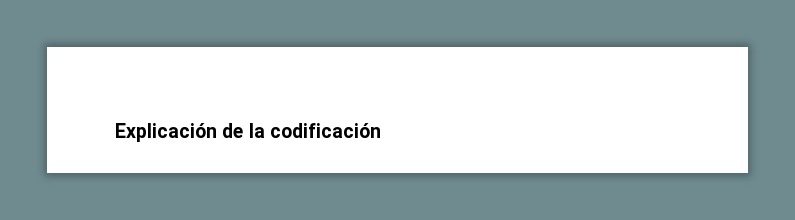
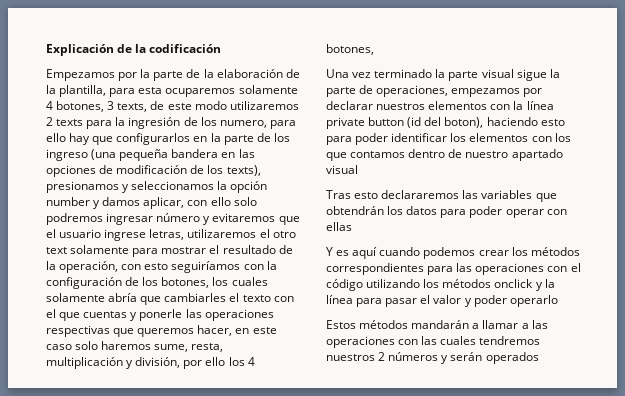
+ Empezamos por la parte de la elaboración de la plantilla, para esta ocuparemos solamente 4 botones, 3 texts, de este modo utilizaremos 2 texts para la ingresión de los numero, para ello hay que configurarlos en la parte de los ingreso (una pequeña bandera en las opciones de modificación de los texts), presionamos y seleccionamos la opción number y damos aplicar, con ello solo podremos ingresar número y evitaremos que el usuario ingrese letras, utilizaremos el otro text solamente para mostrar el resultado de la operación, con esto seguiríamos con la configuración de los botones, los cuales solamente abría que cambiarles el texto con el que cuentas y ponerle las operaciones respectivas que queremos hacer, en este caso solo haremos sume, resta, multiplicación y división, por ello los 4 botones,
+ Una vez terminado la parte visual sigue la parte de operaciones, empezamos por declarar nuestros elementos con la línea private button (id del boton), haciendo esto para poder identificar los elementos con los que contamos dentro de nuestro apartado visual
+ Tras esto declararemos las variables que obtendrán los datos para poder operar con ellas
+ Y es aquí cuando podemos crear los métodos correspondientes para las operaciones con el código utilizando los métodos onclick y la línea para pasar el valor y poder operarlo
+ Estos métodos mandarán a llamar a las operaciones con las cuales tendremos nuestros 2 números y serán operados

